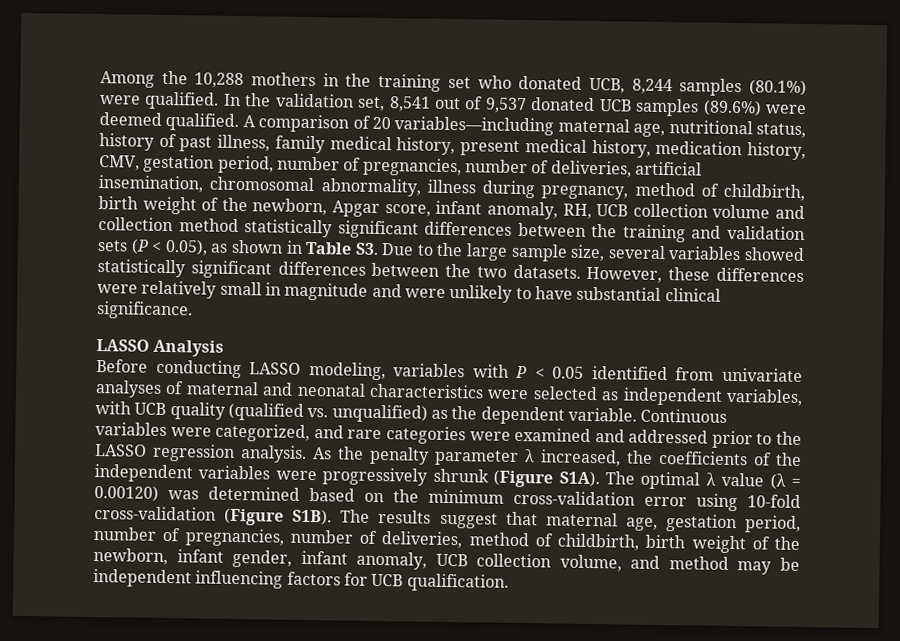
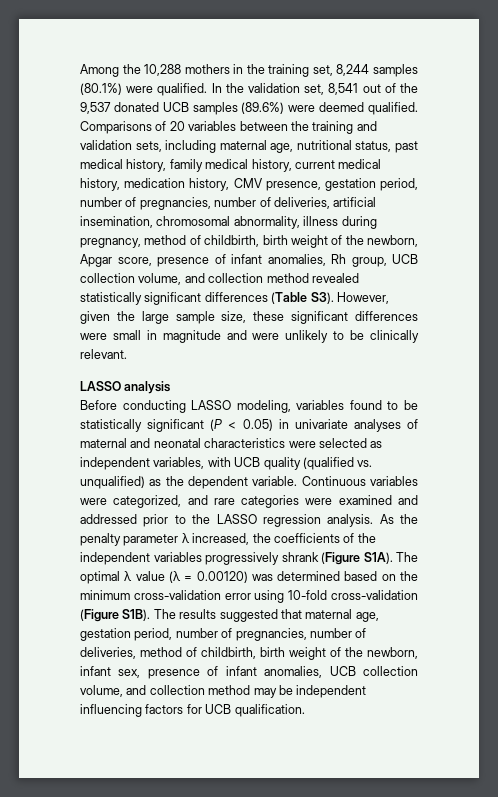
- Among the 10,288 mothers in the training set who donated UCB, 8,244 samples (80.1%) were qualified.
+ Among the 10,288 mothers in the training set, 8,244 samples (80.1%) were qualified.
- In the validation set, 8,541 out of 9,537 donated UCB samples (89.6%) were deemed qualified.
+ In the validation set, 8,541 out of the 9,537 donated UCB samples (89.6%) were deemed qualified.
- A comparison of 20 variables—including maternal age, nutritional status, history of past illness, family medical history, present medical history, medication history, CMV, gestation period, number of pregnancies, number of deliveries, artificial insemination, chromosomal abnormality, illness during pregnancy, method of childbirth, birth weight of the newborn, Apgar score, infant anomaly, RH, UCB collection volume and collection method statistically significant differences between the training and validation sets (P < 0.05), as shown in Table S3. Due to the large sample size, several variables showed statistically significant differences between the two datasets. However, these differences were relatively small in magnitude and were unlikely to have substantial clinical significance.
- LASSO Analysis
+ Comparisons of 20 variables between the training and validation sets, including maternal age, nutritional status, past medical history, family medical history, current medical history, medication history, CMV presence, gestation period, number of pregnancies, number of deliveries, artificial insemination, chromosomal abnormality, illness during pregnancy, method of childbirth, birth weight of the newborn, Apgar score, presence of infant anomalies, Rh group, UCB collection volume, and collection method revealed statistically significant differences (Table S3). However, given the large sample size, these significant differences were small in magnitude and were unlikely to be clinically relevant.
+ LASSO analysis
- Before conducting LASSO modeling, variables with P < 0.05 identified from univariate analyses of maternal and neonatal characteristics were selected as independent variables, with UCB quality (qualified vs. unqualified) as the dependent variable.
+ Before conducting LASSO modeling, variables found to be statistically significant (P < 0.05) in univariate analyses of maternal and neonatal characteristics were selected as independent variables, with UCB quality (qualified vs. unqualified) as the dependent variable.
- As the penalty parameter λ increased, the coefficients of the independent variables were progressively shrunk (Figure S1A).
+ As the penalty parameter λ increased, the coefficients of the independent variables progressively shrank (Figure S1A).
- The results suggest that maternal age, gestation period, number of pregnancies, number of deliveries, method of childbirth, birth weight of the newborn, infant gender, infant anomaly, UCB collection volume, and method may be independent influencing factors for UCB qualification.
+ The results suggested that maternal age, gestation period, number of pregnancies, number of deliveries, method of childbirth, birth weight of the newborn, infant sex, presence of infant anomalies, UCB collection volume, and collection method may be independent influencing factors for UCB qualification.

